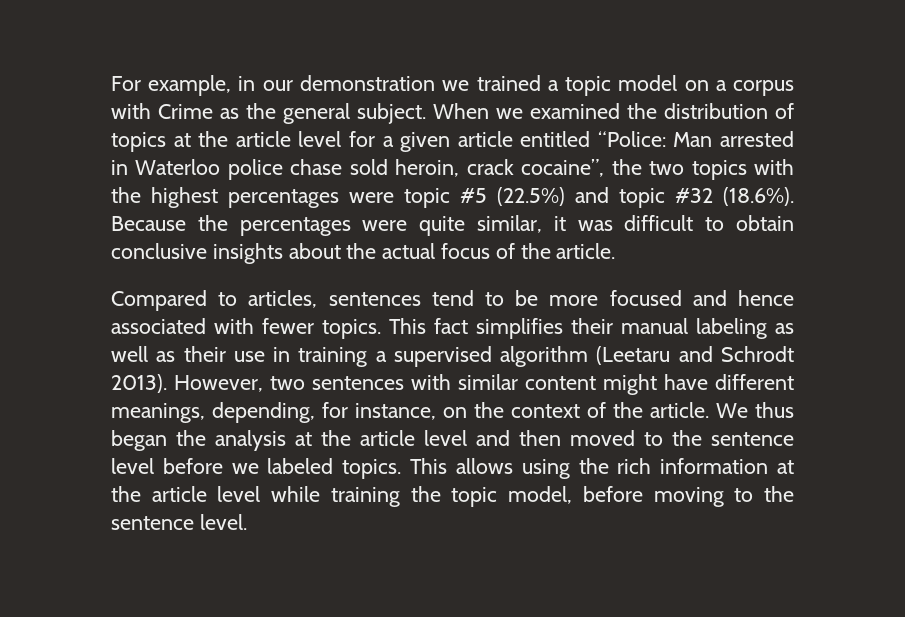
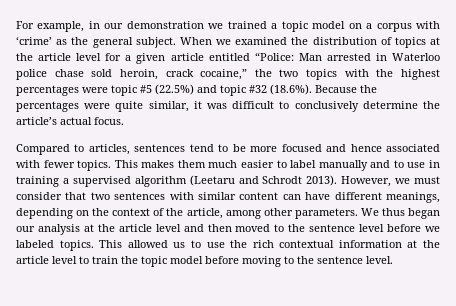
- For example, in our demonstration we trained a topic model on a corpus with Crime as the general subject.
+ For example, in our demonstration we trained a topic model on a corpus with ‘crime’ as the general subject.
- When we examined the distribution of topics at the article level for a given article entitled “Police: Man arrested in Waterloo police chase sold heroin, crack cocaine”, the two topics with the highest percentages were topic #5 (22.5%) and topic #32 (18.6%). Because the percentages were quite similar, it was difficult to obtain conclusive insights about the actual focus of the article.
+ When we examined the distribution of topics at the article level for a given article entitled “Police: Man arrested in Waterloo police chase sold heroin, crack cocaine,” the two topics with the highest percentages were topic #5 (22.5%) and topic #32 (18.6%). Because the percentages were quite similar, it was difficult to conclusively determine the article’s actual focus.
- This fact simplifies their manual labeling as well as their use in training a supervised algorithm (Leetaru and Schrodt 2013).
+ This makes them much easier to label manually and to use in training a supervised algorithm (Leetaru and Schrodt 2013).
- However, two sentences with similar content might have different meanings, depending, for instance, on the context of the article.
+ However, we must consider that two sentences with similar content can have different meanings, depending on the context of the article, among other parameters.
- We thus began the analysis at the article level and then moved to the sentence level before we labeled topics.
+ We thus began our analysis at the article level and then moved to the sentence level before we labeled topics.
- This allows using the rich information at the article level while training the topic model, before moving to the sentence level.
+ This allowed us to use the rich contextual information at the article level to train the topic model before moving to the sentence level.

